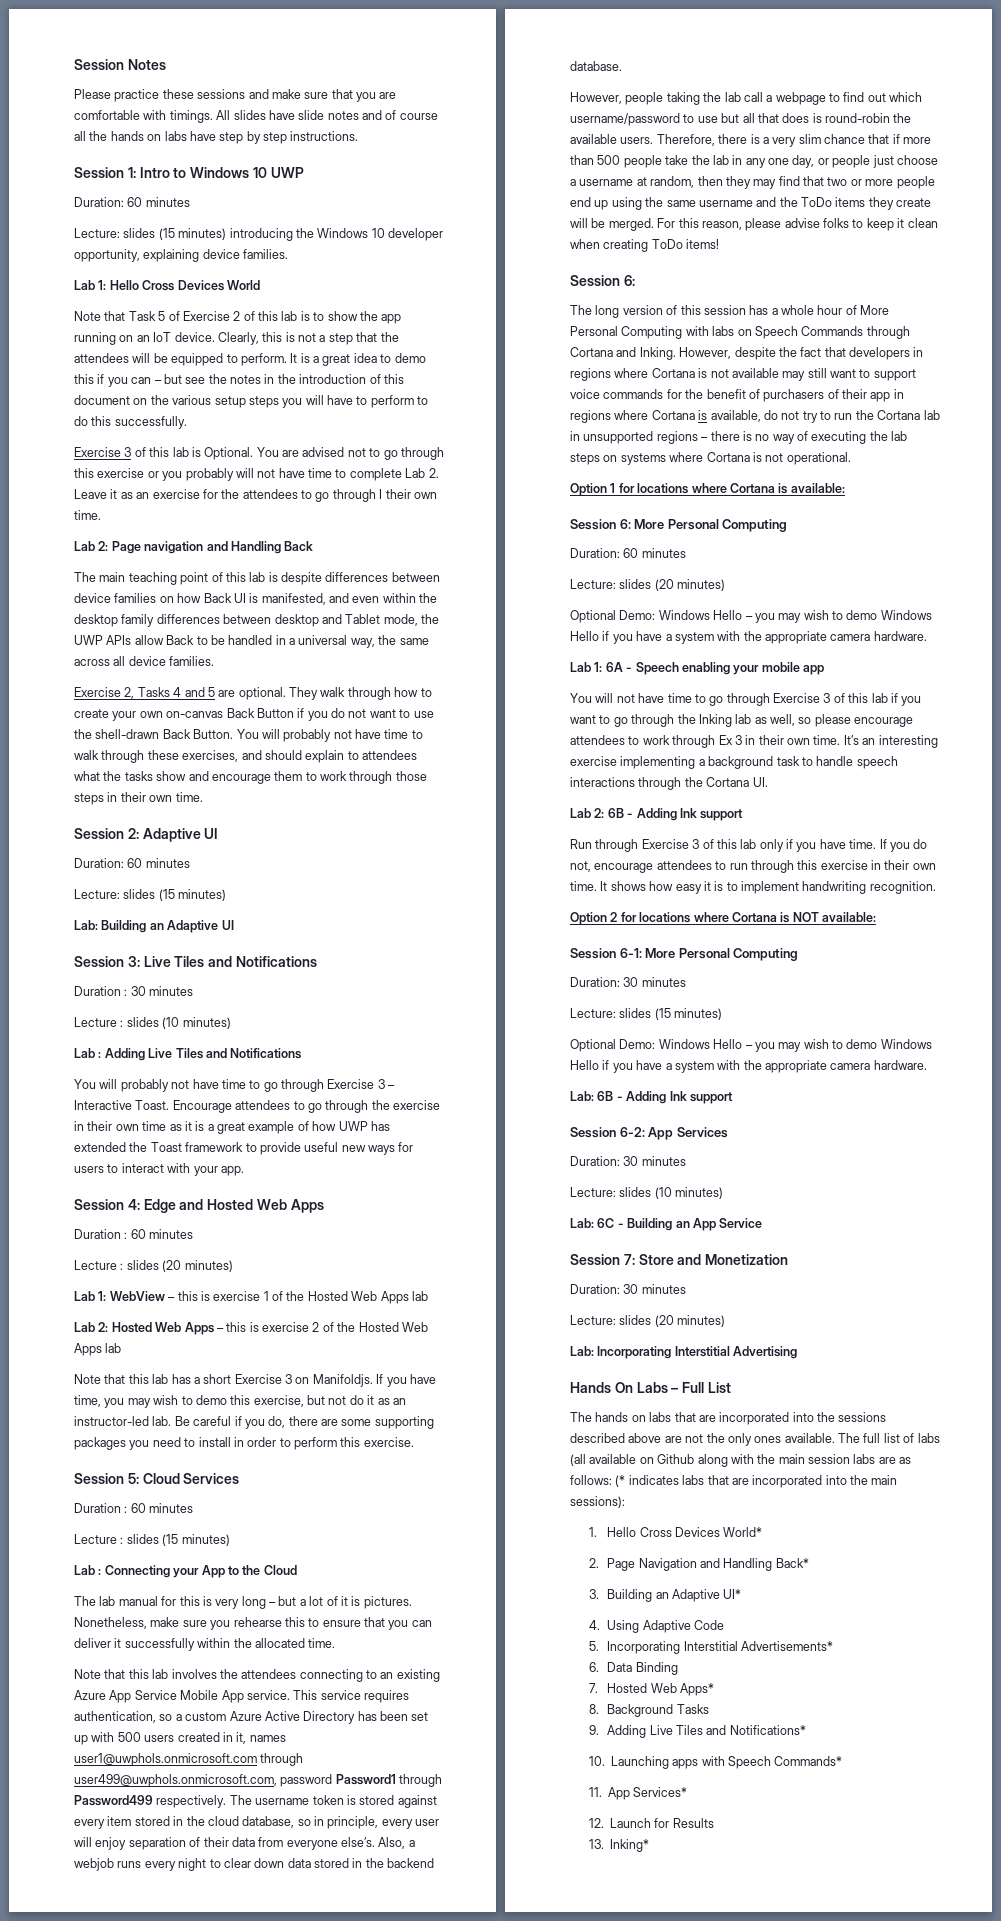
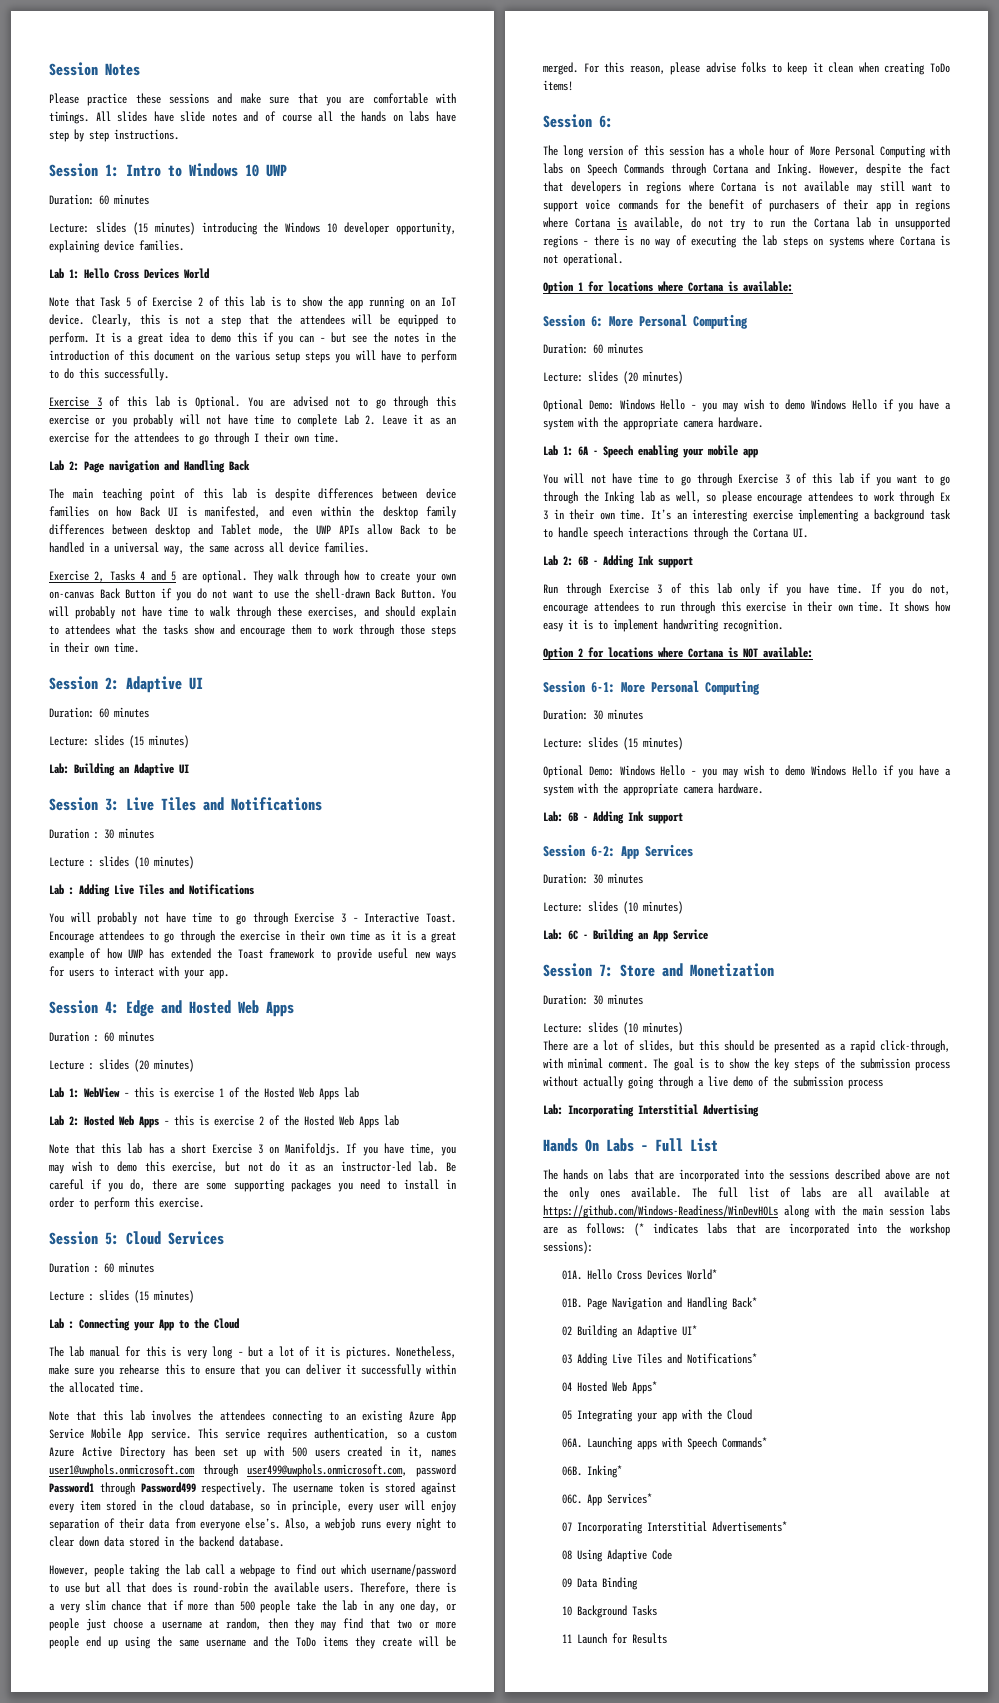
  Session 7: Store and Monetization
  Duration: 30 minutes
- Lecture: slides (20 minutes)
+ Lecture: slides (10 minutes)
+ There are a lot of slides, but this should be presented as a rapid click-through, with minimal comment. The goal is to show the key steps of the submission process without actually going through a live demo of the submission process
- The full list of labs (all available on Github along with the main session labs are as follows: (* indicates labs that are incorporated into the main sessions):
+ The full list of labs are all available at https://github.com/Windows-Readiness/WinDevHOLs along with the main session labs are as follows: (* indicates labs that are incorporated into the workshop sessions):
- 1. Hello Cross Devices World*
+ 01A. Hello Cross Devices World*
- 2. Page Navigation and Handling Back*
+ 01B. Page Navigation and Handling Back*
- 3. Building an Adaptive UI*
+ 02 Building an Adaptive UI*
- 4. Using Adaptive Code
- 5. Incorporating Interstitial Advertisements*
- 6. Data Binding
- 7. Hosted Web Apps*
- 8. Background Tasks
- 9. Adding Live Tiles and Notifications*
+ 03 Adding Live Tiles and Notifications*
- 10. Launching apps with Speech Commands*
+ 04 Hosted Web Apps*
+ 05 Integrating your app with the Cloud
+ 06A. Launching apps with Speech Commands*
- 11. App Services*
+ 06B. Inking*
+ 06C. App Services*
- 12. Launch for Results
+ 07 Incorporating Interstitial Advertisements*
+ 08 Using Adaptive Code
+ 09 Data Binding
+ 10 Background Tasks
+ 11 Launch for Results
- 13. Inking*

